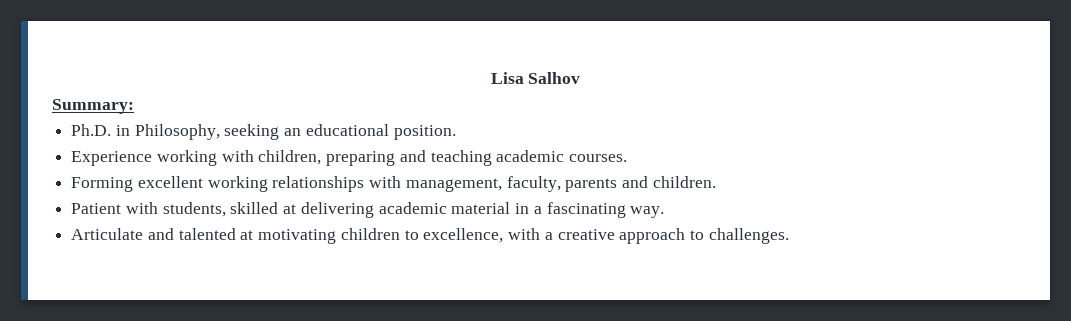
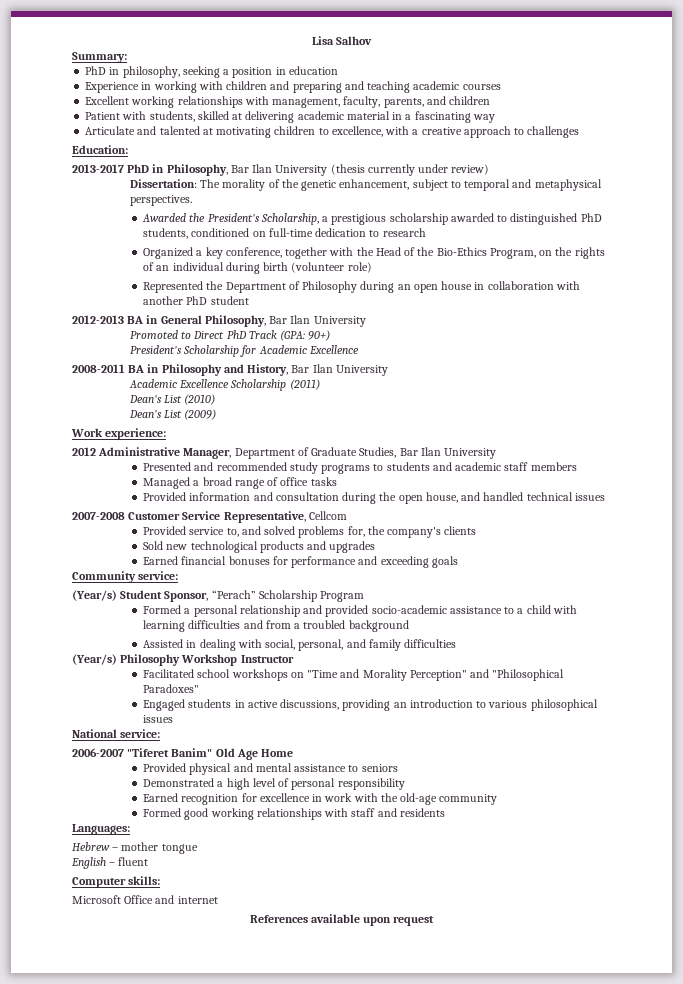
- Ph.D. in Philosophy, seeking an educational position.
+ PhD in philosophy, seeking a position in education
- Experience working with children, preparing and teaching academic courses.
- Forming excellent working relationships with management, faculty, parents and children.
+ Experience in working with children and preparing and teaching academic courses
+ Excellent working relationships with management, faculty, parents, and children
- Patient with students, skilled at delivering academic material in a fascinating way.
+ Patient with students, skilled at delivering academic material in a fascinating way
- Articulate and talented at motivating children to excellence, with a creative approach to challenges.
+ Articulate and talented at motivating children to excellence, with a creative approach to challenges
+ Education:
+ 2013-2017 PhD in Philosophy, Bar Ilan University (thesis currently under review)
+ Dissertation: The morality of the genetic enhancement, subject to temporal and metaphysical perspectives.
+ Awarded the President's Scholarship, a prestigious scholarship awarded to distinguished PhD students, conditioned on full-time dedication to research
+ Organized a key conference, together with the Head of the Bio-Ethics Program, on the rights of an individual during birth (volunteer role)
+ Represented the Department of Philosophy during an open house in collaboration with another PhD student
+ 2012-2013 BA in General Philosophy, Bar Ilan University
+ Promoted to Direct PhD Track (GPA: 90+)
+ President's Scholarship for Academic Excellence
+ 2008-2011 BA in Philosophy and History, Bar Ilan University
+ Academic Excellence Scholarship (2011)
+ Dean's List (2010)
+ Dean's List (2009)
+ Work experience:
+ 2012 Administrative Manager, Department of Graduate Studies, Bar Ilan University
+ Presented and recommended study programs to students and academic staff members
+ Managed a broad range of office tasks
+ Provided information and consultation during the open house, and handled technical issues
+ 2007-2008 Customer Service Representative, Cellcom
+ Provided service to, and solved problems for, the company's clients
+ Sold new technological products and upgrades
+ Earned financial bonuses for performance and exceeding goals
+ Community service:
+ (Year/s) Student Sponsor, “Perach” Scholarship Program
+ Formed a personal relationship and provided socio-academic assistance to a child with learning difficulties and from a troubled background
+ Assisted in dealing with social, personal, and family difficulties
+ (Year/s) Philosophy Workshop Instructor
+ Facilitated school workshops on "Time and Morality Perception" and "Philosophical Paradoxes"
+ Engaged students in active discussions, providing an introduction to various philosophical issues
+ National service:
+ 2006-2007 "Tiferet Banim" Old Age Home
+ Provided physical and mental assistance to seniors
+ Demonstrated a high level of personal responsibility
+ Earned recognition for excellence in work with the old-age community
+ Formed good working relationships with staff and residents
+ Languages:
+ Hebrew – mother tongue
+ English – fluent
+ Computer skills:
+ Microsoft Office and internet
+ References available upon request

